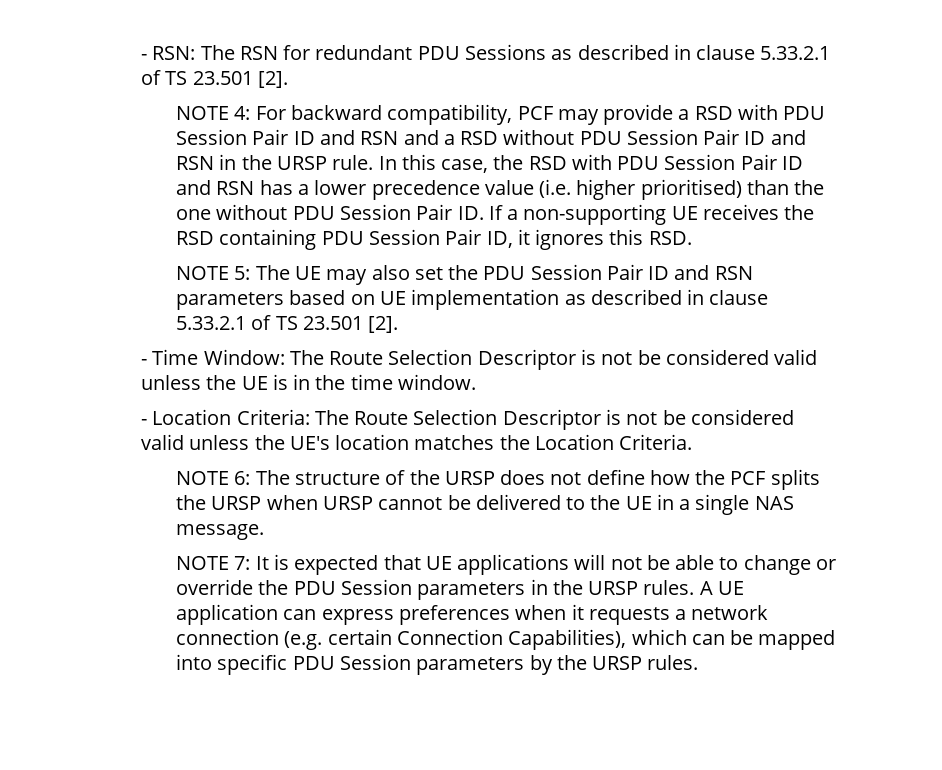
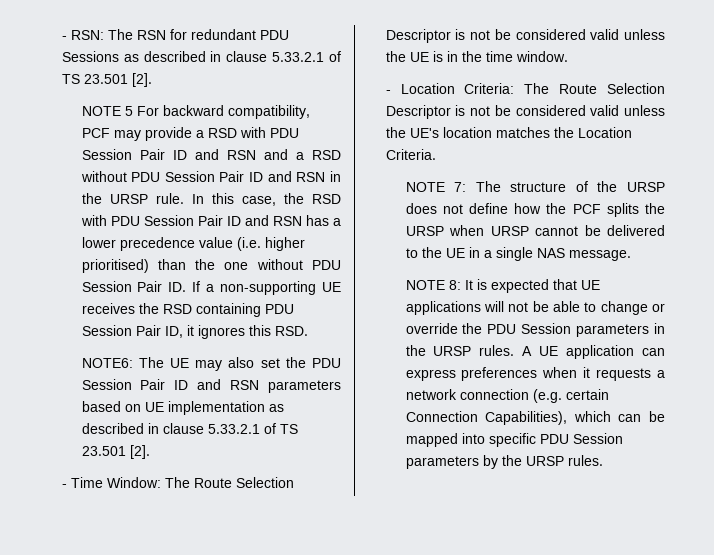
- NOTE 4: For backward compatibility, PCF may provide a RSD with PDU Session Pair ID and RSN and a RSD without PDU Session Pair ID and RSN in the URSP rule.
+ NOTE 5 For backward compatibility, PCF may provide a RSD with PDU Session Pair ID and RSN and a RSD without PDU Session Pair ID and RSN in the URSP rule.
- NOTE 5: The UE may also set the PDU Session Pair ID and RSN parameters based on UE implementation as described in clause 5.33.2.1 of TS 23.501 [2].
+ NOTE6: The UE may also set the PDU Session Pair ID and RSN parameters based on UE implementation as described in clause 5.33.2.1 of TS 23.501 [2].
- NOTE 6: The structure of the URSP does not define how the PCF splits the URSP when URSP cannot be delivered to the UE in a single NAS message.
+ NOTE 7: The structure of the URSP does not define how the PCF splits the URSP when URSP cannot be delivered to the UE in a single NAS message.
- NOTE 7: It is expected that UE applications will not be able to change or override the PDU Session parameters in the URSP rules.
+ NOTE 8: It is expected that UE applications will not be able to change or override the PDU Session parameters in the URSP rules.

